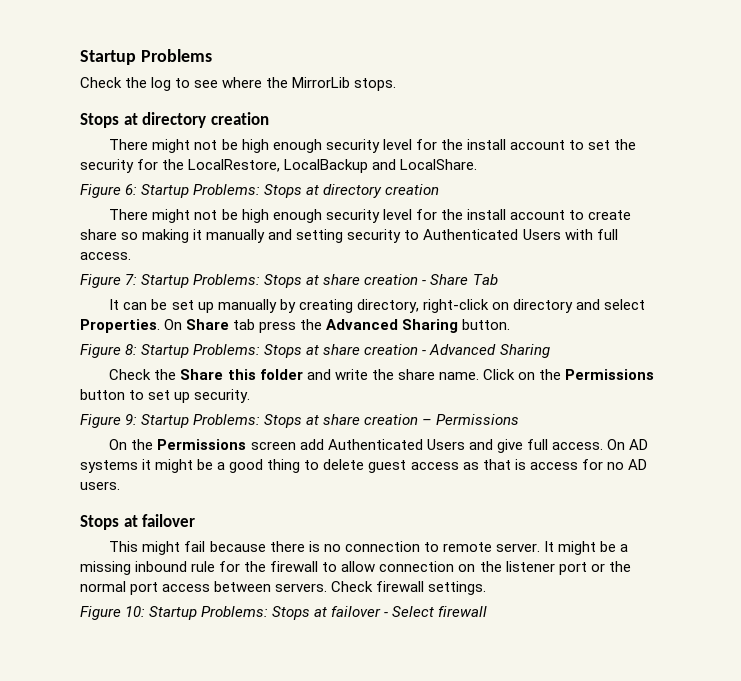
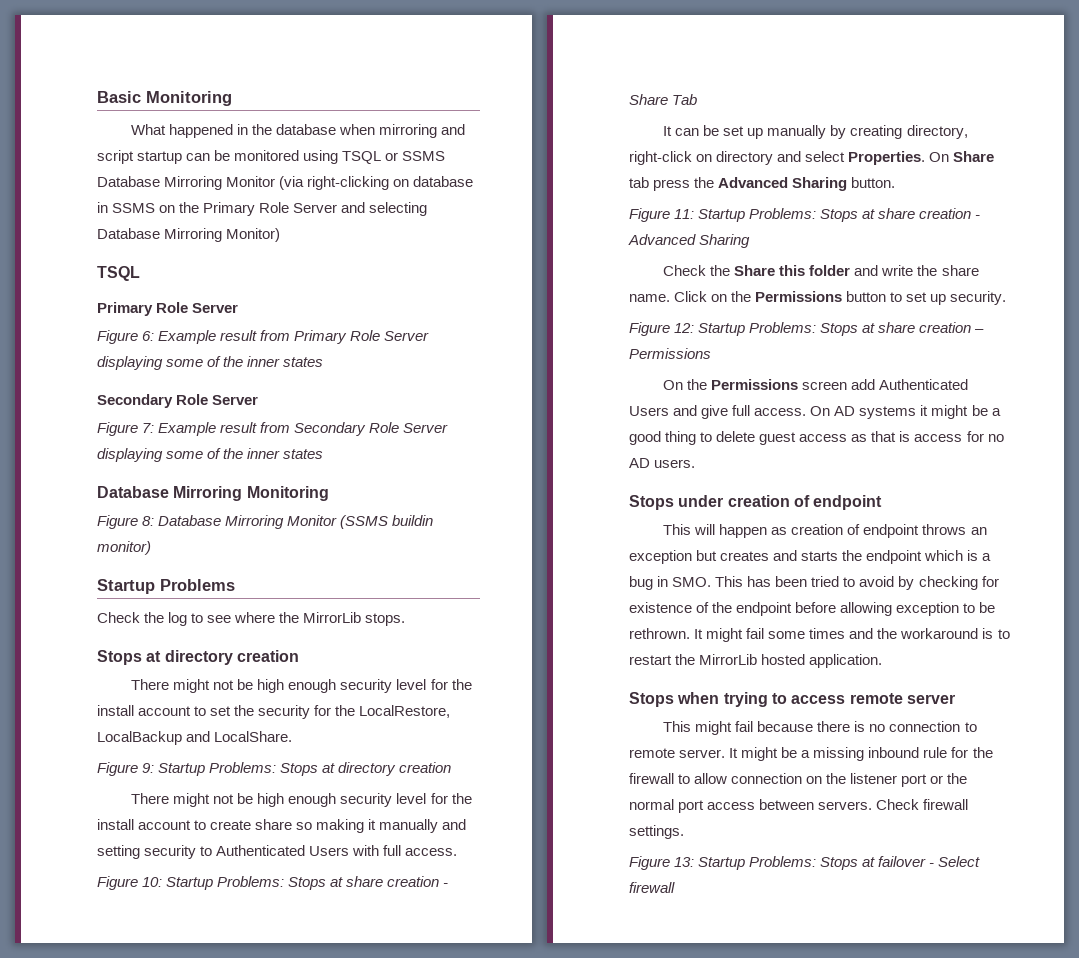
+ Basic Monitoring
+ What happened in the database when mirroring and script startup can be monitored using TSQL or SSMS Database Mirroring Monitor (via right-clicking on database in SSMS on the Primary Role Server and selecting Database Mirroring Monitor)
+ TSQL
+ Primary Role Server
+ Figure 6: Example result from Primary Role Server displaying some of the inner states
+ Secondary Role Server
+ Figure 7: Example result from Secondary Role Server displaying some of the inner states
+ Database Mirroring Monitoring
+ Figure 8: Database Mirroring Monitor (SSMS buildin monitor)
- Figure 6: Startup Problems: Stops at directory creation
+ Figure 9: Startup Problems: Stops at directory creation
- Figure 7: Startup Problems: Stops at share creation - Share Tab
+ Figure 10: Startup Problems: Stops at share creation - Share Tab
- Figure 8: Startup Problems: Stops at share creation - Advanced Sharing
+ Figure 11: Startup Problems: Stops at share creation - Advanced Sharing
- Figure 9: Startup Problems: Stops at share creation – Permissions
+ Figure 12: Startup Problems: Stops at share creation – Permissions
  On AD systems it might be a good thing to delete guest access as that is access for no AD users.
- Stops at failover
+ Stops under creation of endpoint
+ This will happen as creation of endpoint throws an exception but creates and starts the endpoint which is a bug in SMO. This has been tried to avoid by checking for existence of the endpoint before allowing exception to be rethrown. It might fail some times and the workaround is to restart the MirrorLib hosted application.
+ Stops when trying to access remote server
- Figure 10: Startup Problems: Stops at failover - Select firewall
+ Figure 13: Startup Problems: Stops at failover - Select firewall

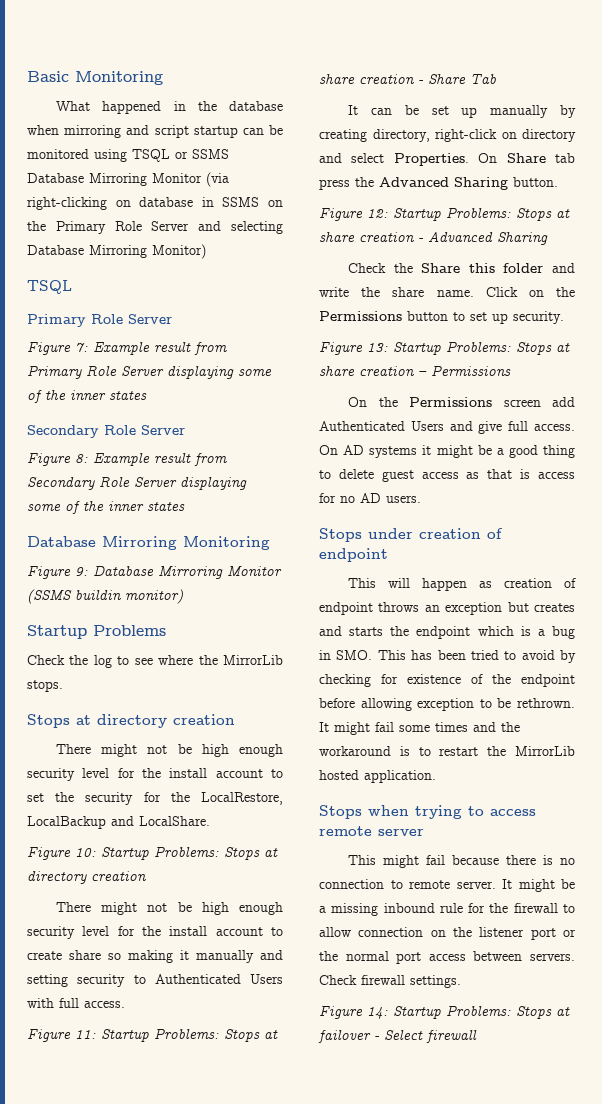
- Figure 6: Example result from Primary Role Server displaying some of the inner states
+ Figure 7: Example result from Primary Role Server displaying some of the inner states
- Figure 7: Example result from Secondary Role Server displaying some of the inner states
+ Figure 8: Example result from Secondary Role Server displaying some of the inner states
- Figure 8: Database Mirroring Monitor (SSMS buildin monitor)
+ Figure 9: Database Mirroring Monitor (SSMS buildin monitor)
- Figure 9: Startup Problems: Stops at directory creation
+ Figure 10: Startup Problems: Stops at directory creation
- Figure 10: Startup Problems: Stops at share creation - Share Tab
+ Figure 11: Startup Problems: Stops at share creation - Share Tab
- Figure 11: Startup Problems: Stops at share creation - Advanced Sharing
+ Figure 12: Startup Problems: Stops at share creation - Advanced Sharing
- Figure 12: Startup Problems: Stops at share creation – Permissions
+ Figure 13: Startup Problems: Stops at share creation – Permissions
- Figure 13: Startup Problems: Stops at failover - Select firewall
+ Figure 14: Startup Problems: Stops at failover - Select firewall

